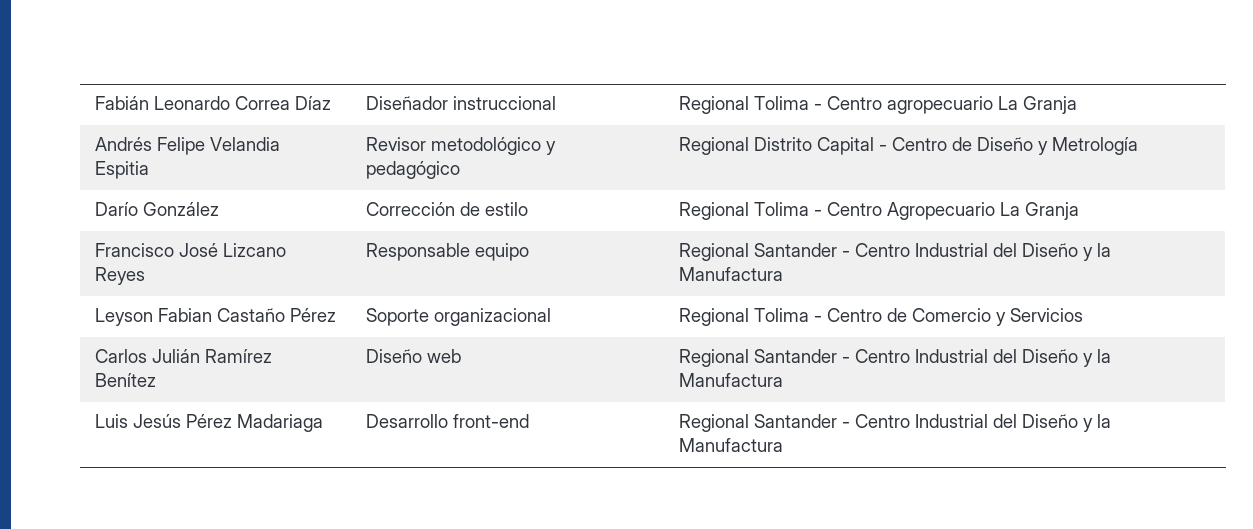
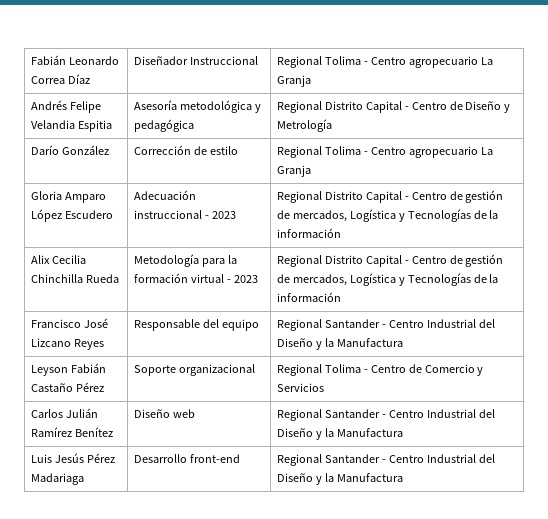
- Fabián Leonardo Correa Díaz | Diseñador instruccional | Regional Tolima - Centro agropecuario La Granja
+ Fabián Leonardo Correa Díaz | Diseñador Instruccional | Regional Tolima - Centro agropecuario La Granja
- Andrés Felipe Velandia Espitia | Revisor metodológico y pedagógico | Regional Distrito Capital - Centro de Diseño y Metrología
+ Andrés Felipe Velandia Espitia | Asesoría metodológica y pedagógica | Regional Distrito Capital - Centro de Diseño y Metrología
- Darío González | Corrección de estilo | Regional Tolima - Centro Agropecuario La Granja
+ Darío González | Corrección de estilo | Regional Tolima - Centro agropecuario La Granja
+ Gloria Amparo López Escudero | Adecuación instruccional - 2023 | Regional Distrito Capital - Centro de gestión de mercados, Logística y Tecnologías de la información
+ Alix Cecilia Chinchilla Rueda | Metodología para la formación virtual - 2023 | Regional Distrito Capital - Centro de gestión de mercados, Logística y Tecnologías de la información
- Francisco José Lizcano Reyes | Responsable equipo | Regional Santander - Centro Industrial del Diseño y la Manufactura
+ Francisco José Lizcano Reyes | Responsable del equipo | Regional Santander - Centro Industrial del Diseño y la Manufactura
- Leyson Fabian Castaño Pérez | Soporte organizacional | Regional Tolima - Centro de Comercio y Servicios
+ Leyson Fabián Castaño Pérez | Soporte organizacional | Regional Tolima - Centro de Comercio y Servicios

